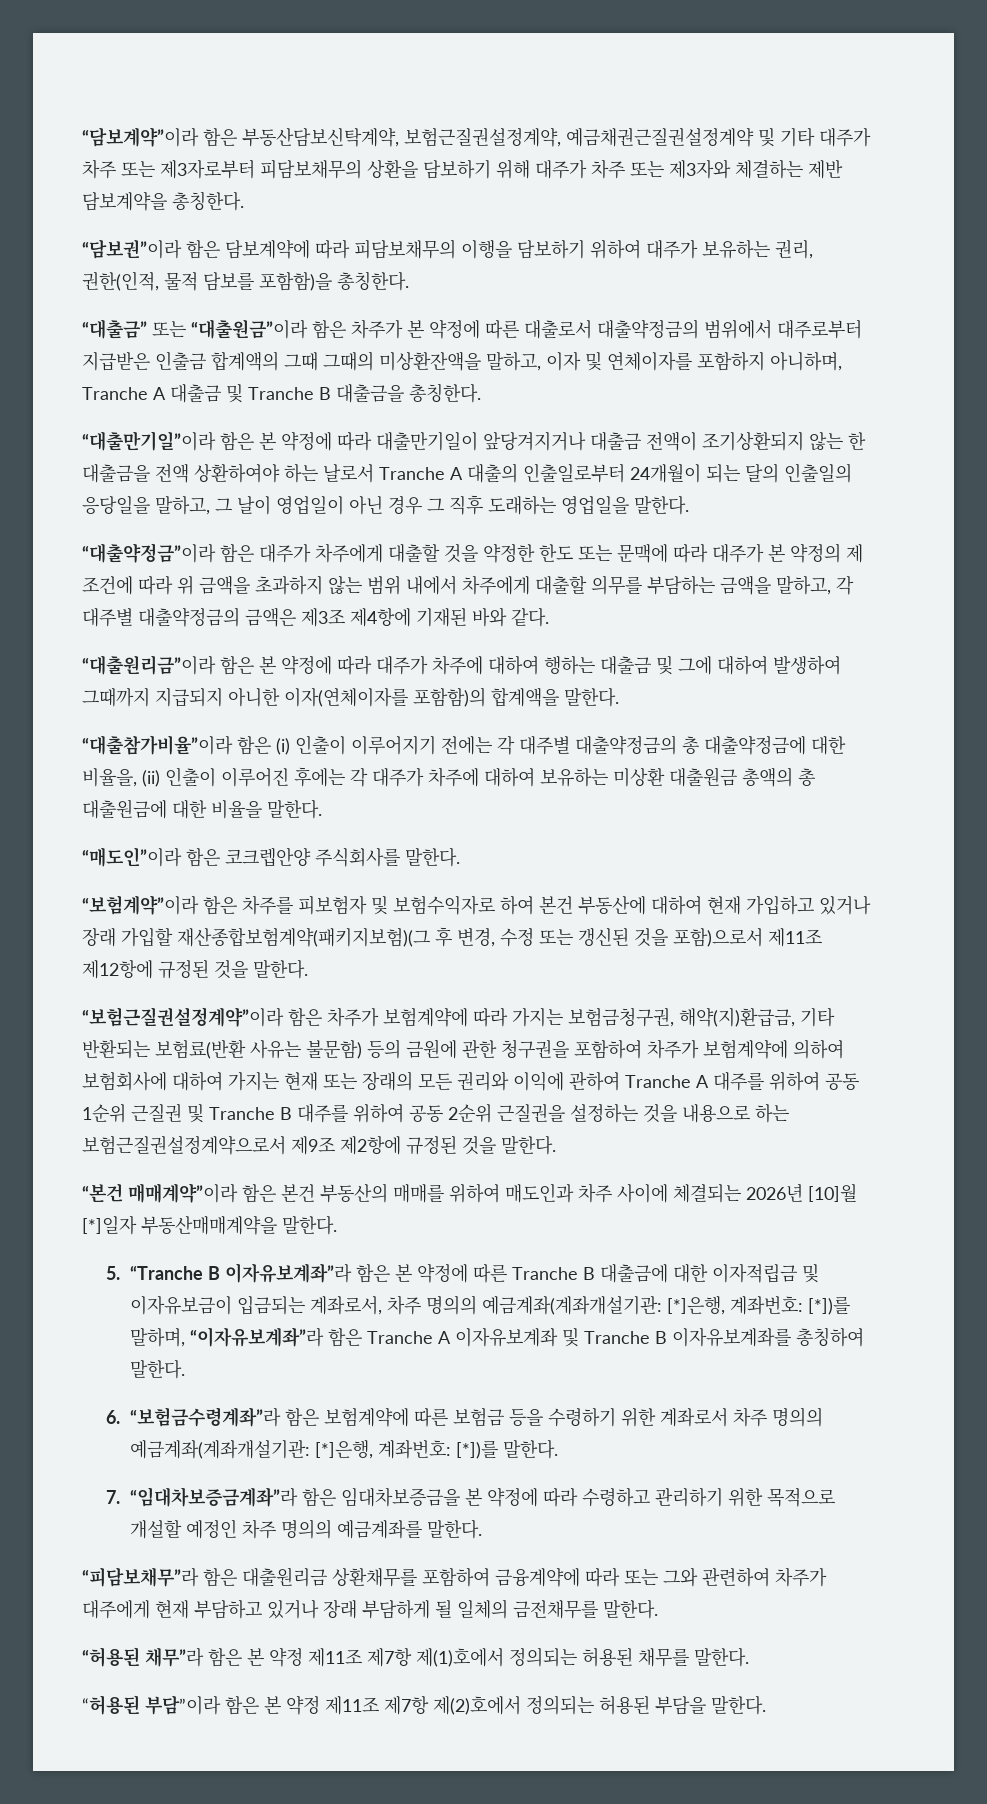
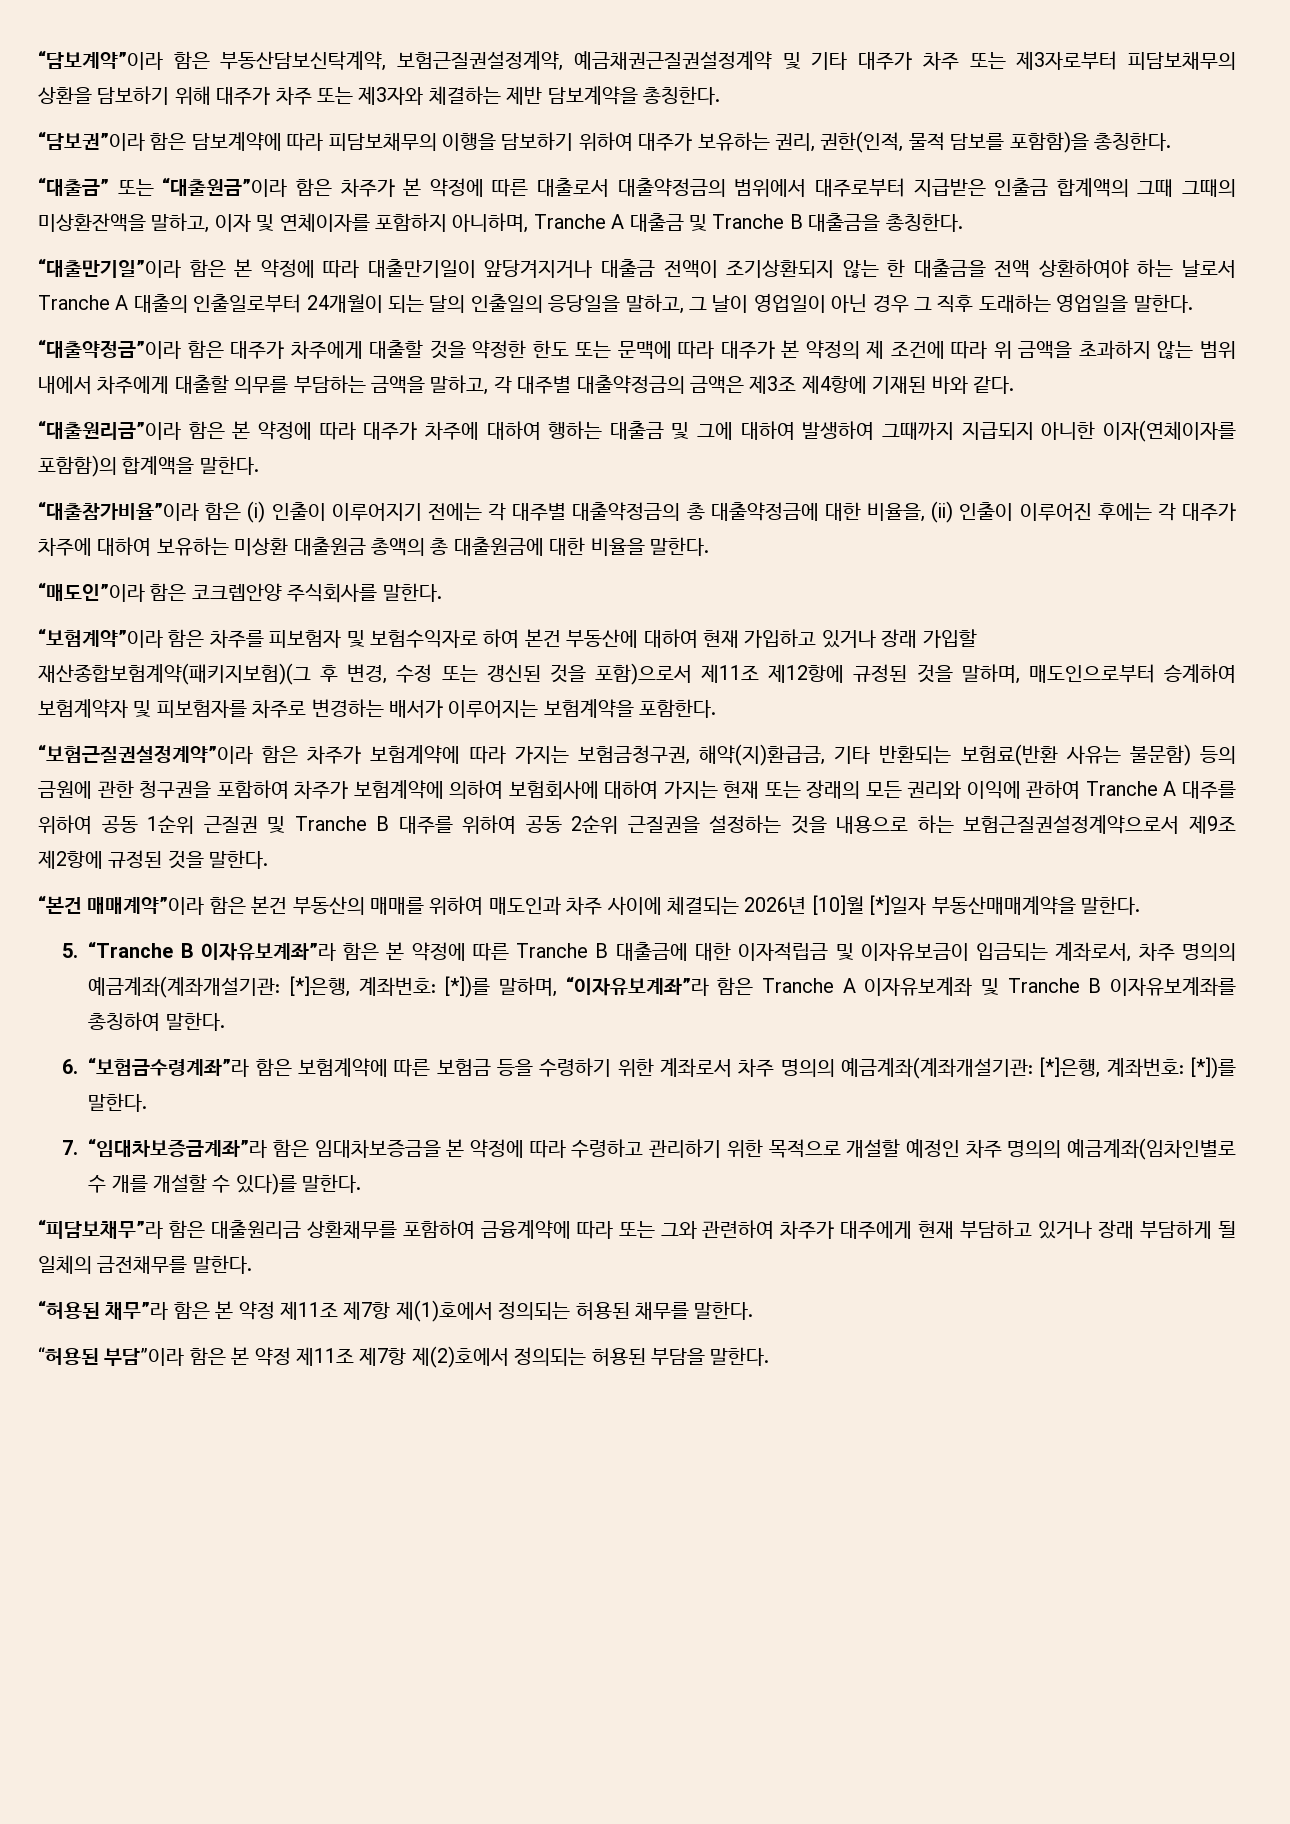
- “보험계약”이라 함은 차주를 피보험자 및 보험수익자로 하여 본건 부동산에 대하여 현재 가입하고 있거나 장래 가입할 재산종합보험계약(패키지보험)(그 후 변경, 수정 또는 갱신된 것을 포함)으로서 제11조 제12항에 규정된 것을 말한다.
+ “보험계약”이라 함은 차주를 피보험자 및 보험수익자로 하여 본건 부동산에 대하여 현재 가입하고 있거나 장래 가입할 재산종합보험계약(패키지보험)(그 후 변경, 수정 또는 갱신된 것을 포함)으로서 제11조 제12항에 규정된 것을 말하며, 매도인으로부터 승계하여 보험계약자 및 피보험자를 차주로 변경하는 배서가 이루어지는 보험계약을 포함한다.
- 7. “임대차보증금계좌”라 함은 임대차보증금을 본 약정에 따라 수령하고 관리하기 위한 목적으로 개설할 예정인 차주 명의의 예금계좌를 말한다.
+ 7. “임대차보증금계좌”라 함은 임대차보증금을 본 약정에 따라 수령하고 관리하기 위한 목적으로 개설할 예정인 차주 명의의 예금계좌(임차인별로 수 개를 개설할 수 있다)를 말한다.

